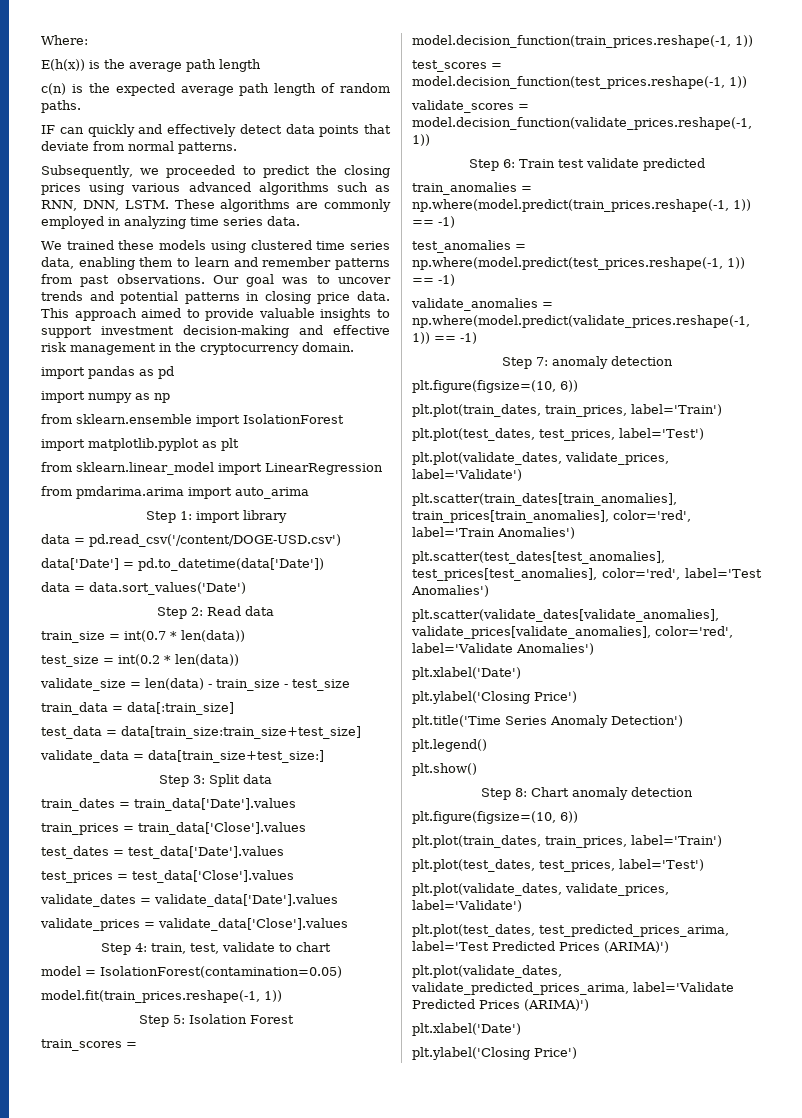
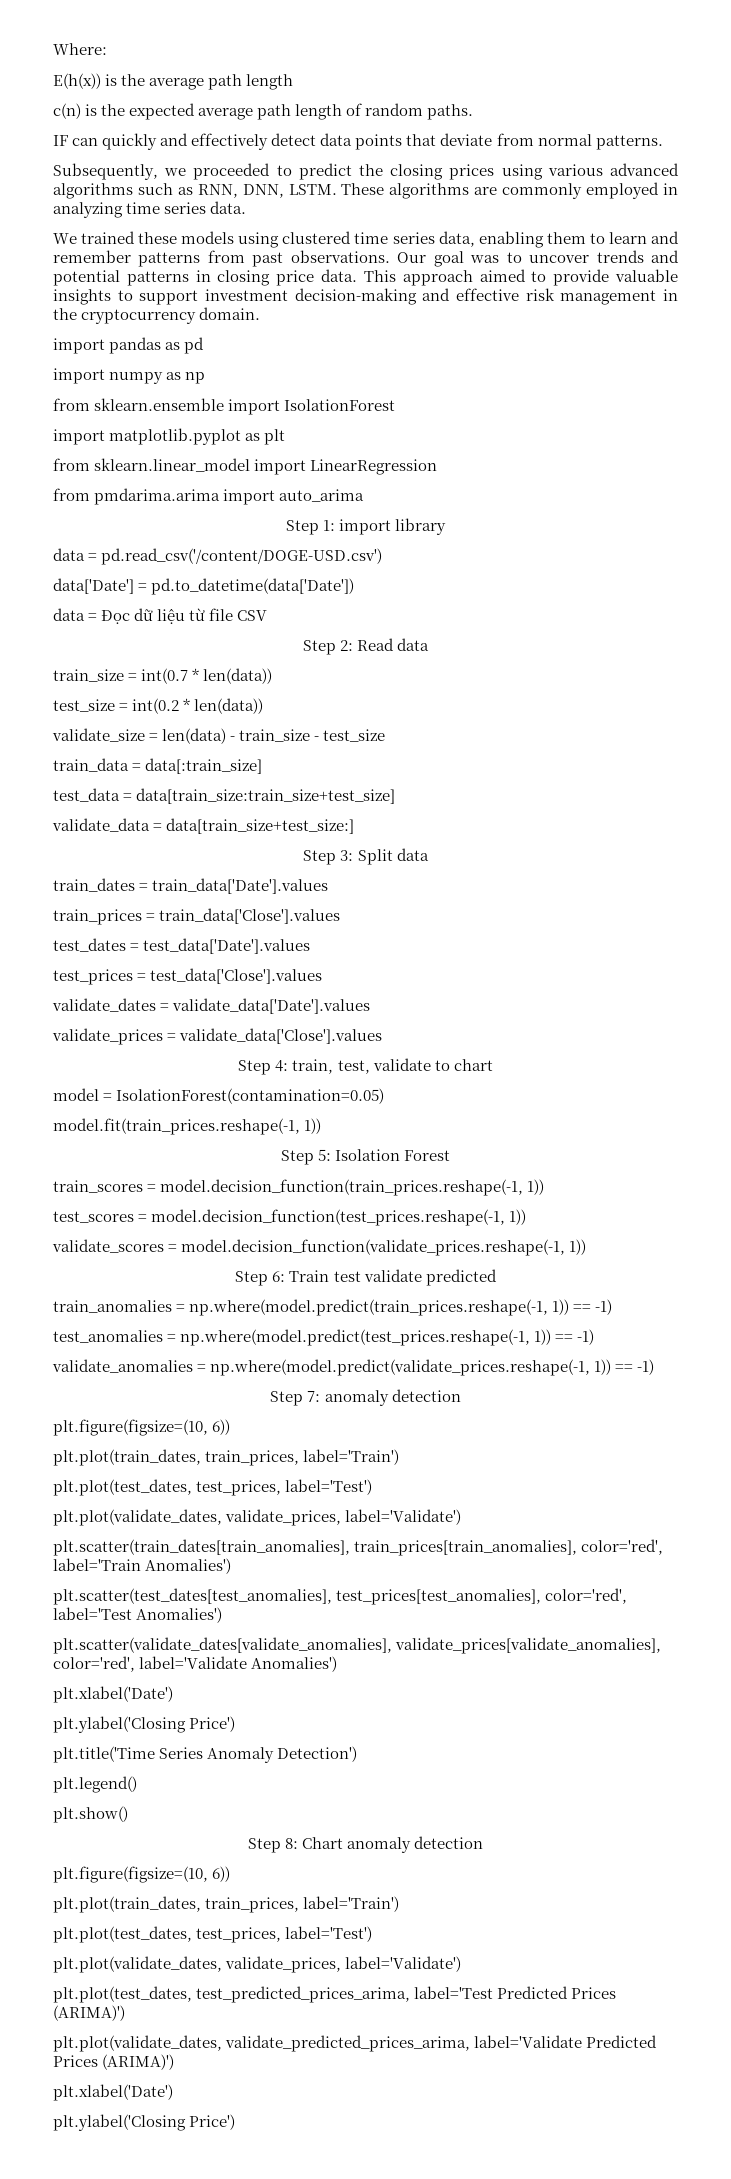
- data = data.sort_values('Date')
+ data = Đọc dữ liệu từ file CSV

